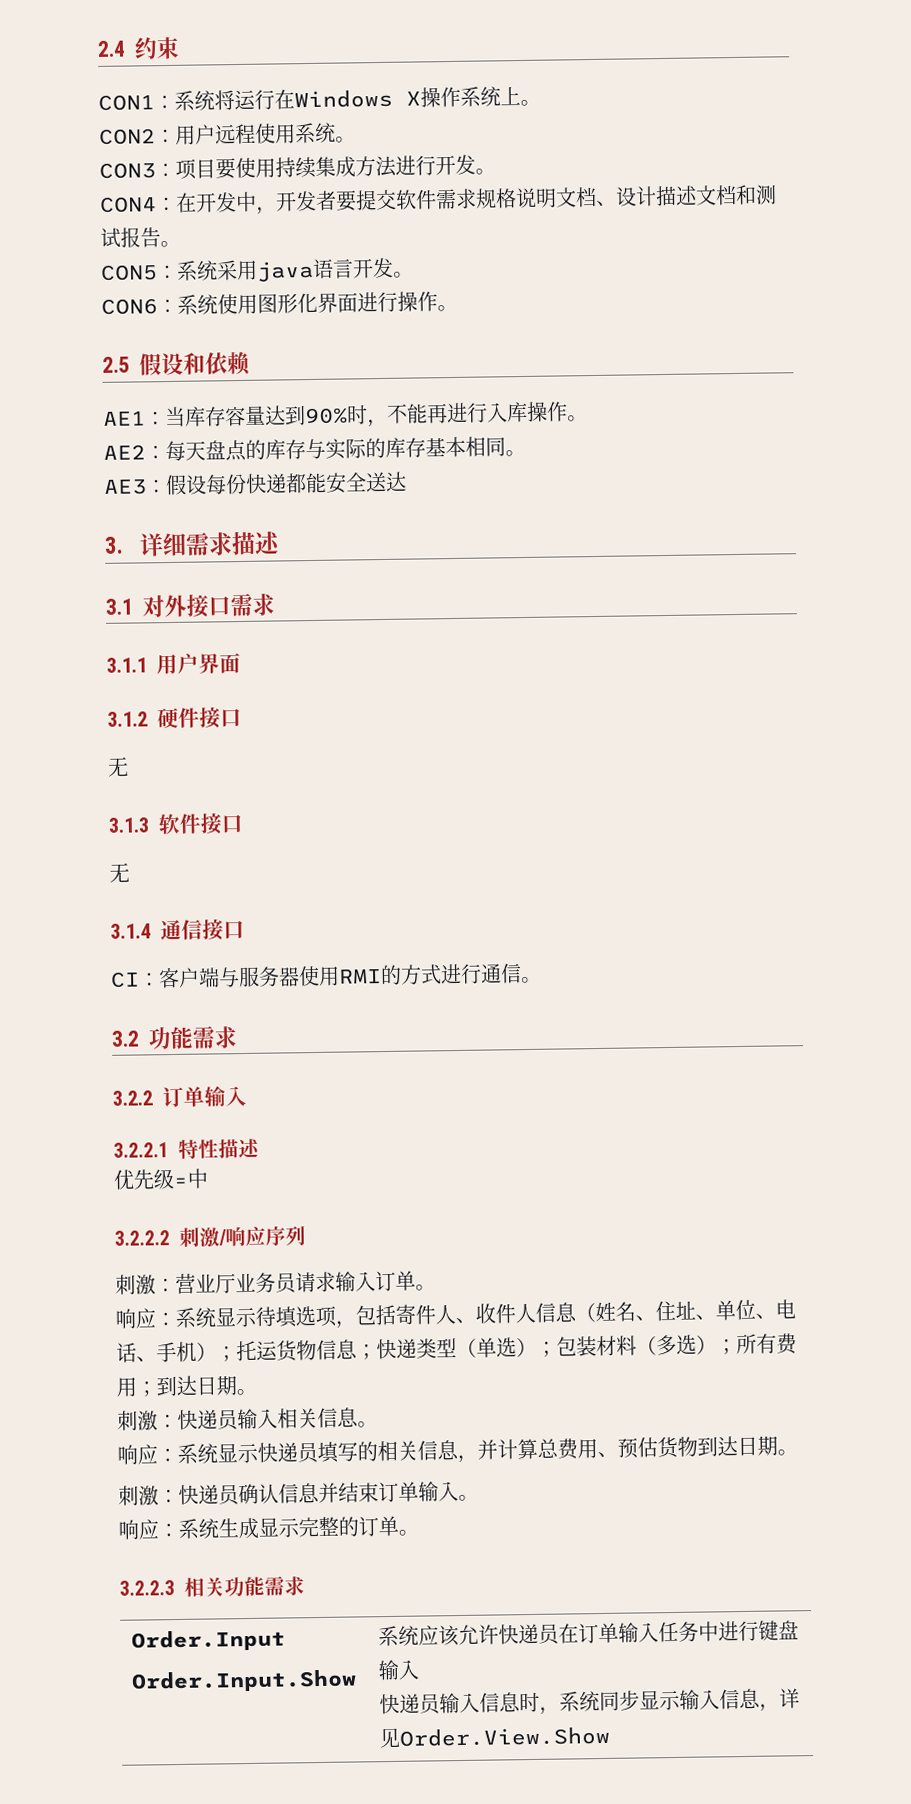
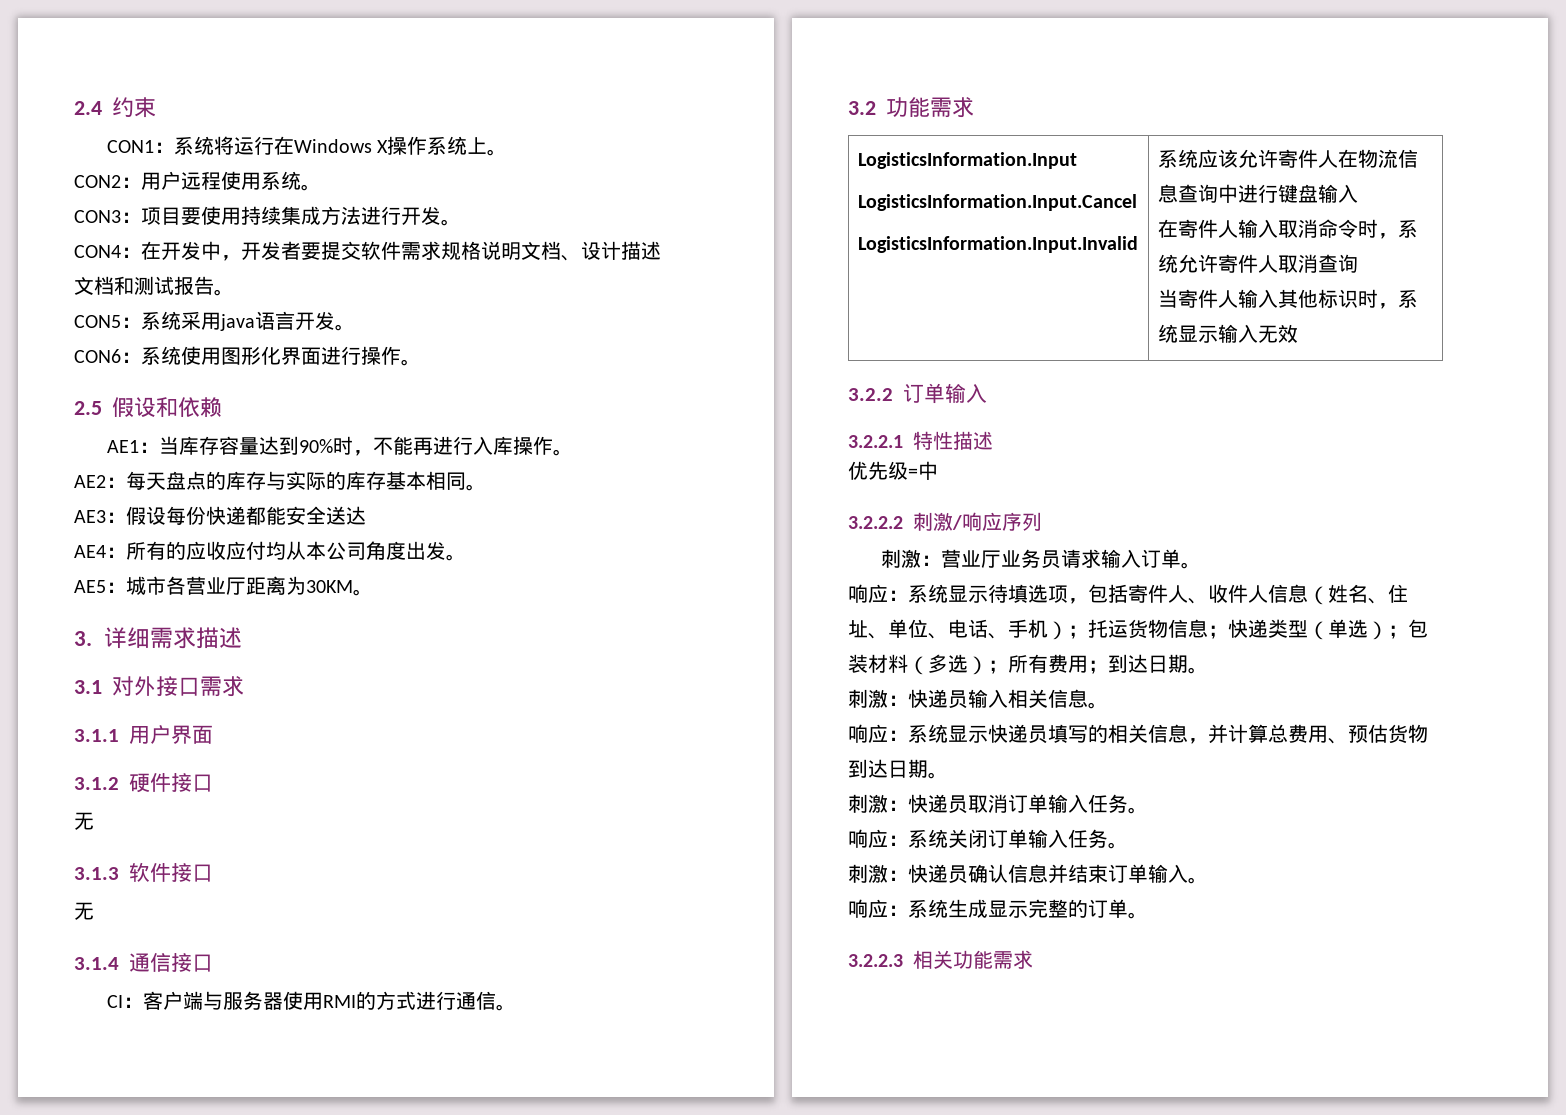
+ AE4：所有的应收应付均从本公司角度出发。
+ AE5：城市各营业厅距离为30KM。
+ LogisticsInformation.Input
+ LogisticsInformation.Input.Cancel
+ LogisticsInformation.Input.Invalid | 系统应该允许寄件人在物流信息查询中进行键盘输入
+ 在寄件人输入取消命令时，系统允许寄件人取消查询
+ 当寄件人输入其他标识时，系统显示输入无效
+ 刺激：快递员取消订单输入任务。
+ 响应：系统关闭订单输入任务。
- Order.Input
- Order.Input.Show | 系统应该允许快递员在订单输入任务中进行键盘输入
- 快递员输入信息时，系统同步显示输入信息，详见Order.View.Show

